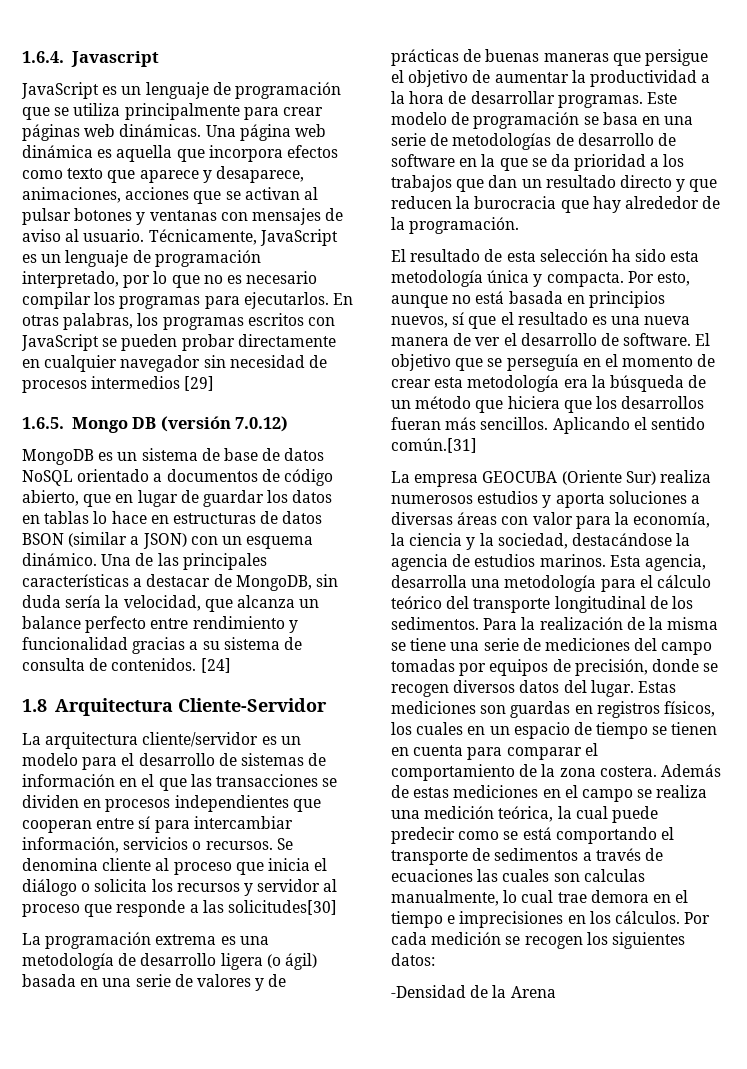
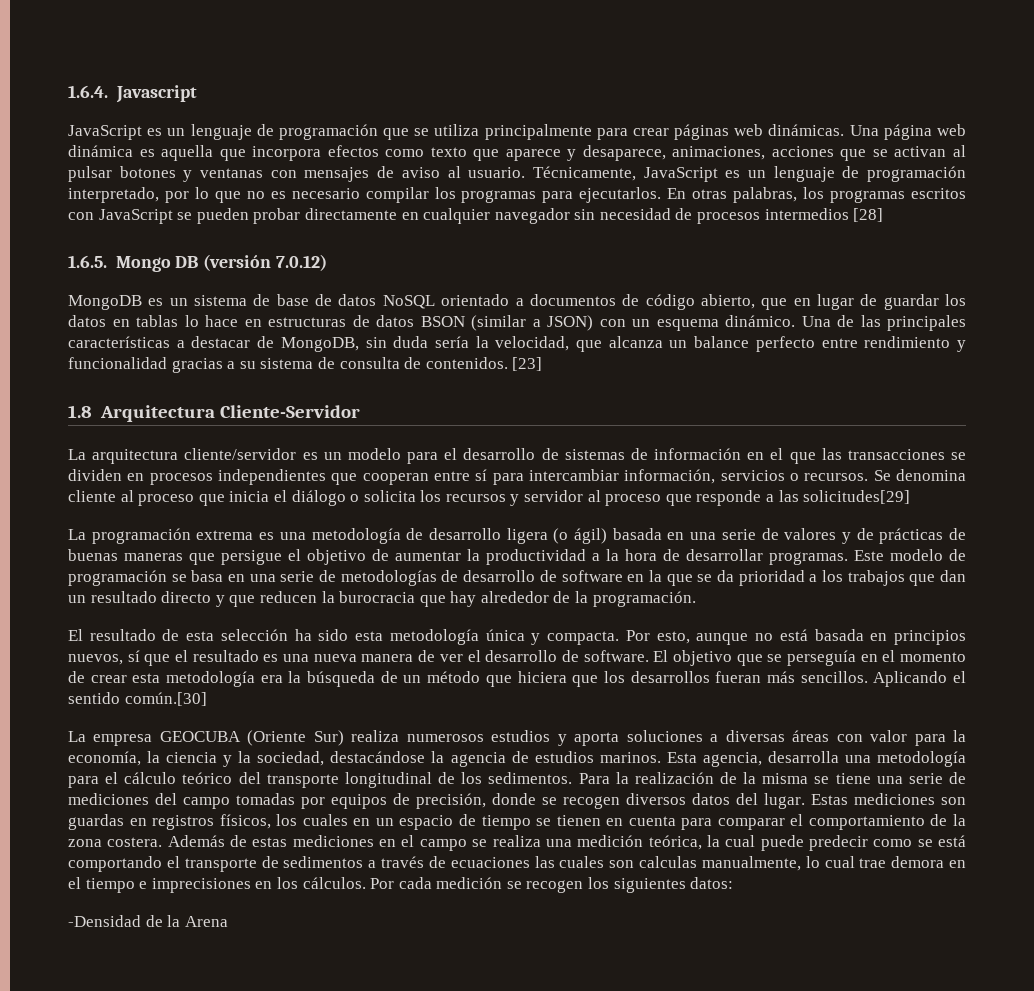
- En otras palabras, los programas escritos con JavaScript se pueden probar directamente en cualquier navegador sin necesidad de procesos intermedios [29]
+ En otras palabras, los programas escritos con JavaScript se pueden probar directamente en cualquier navegador sin necesidad de procesos intermedios [28]
- [24]
+ [23]
- Se denomina cliente al proceso que inicia el diálogo o solicita los recursos y servidor al proceso que responde a las solicitudes[30]
+ Se denomina cliente al proceso que inicia el diálogo o solicita los recursos y servidor al proceso que responde a las solicitudes[29]
- Aplicando el sentido común.[31]
+ Aplicando el sentido común.[30]

